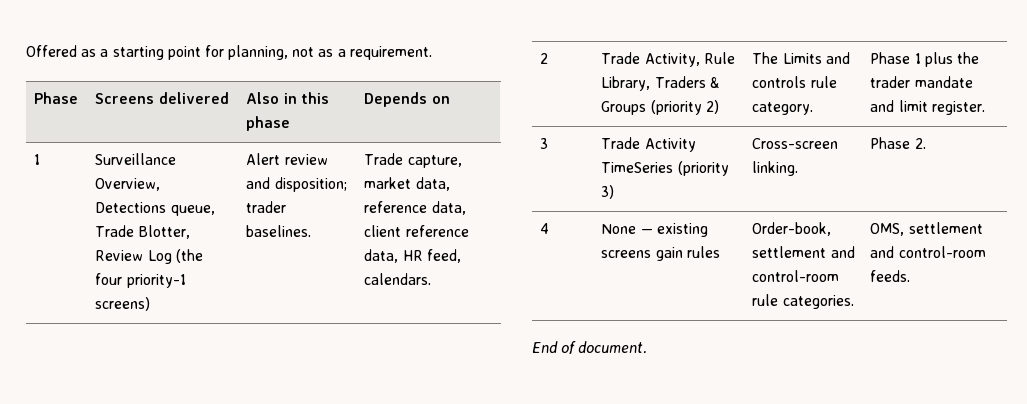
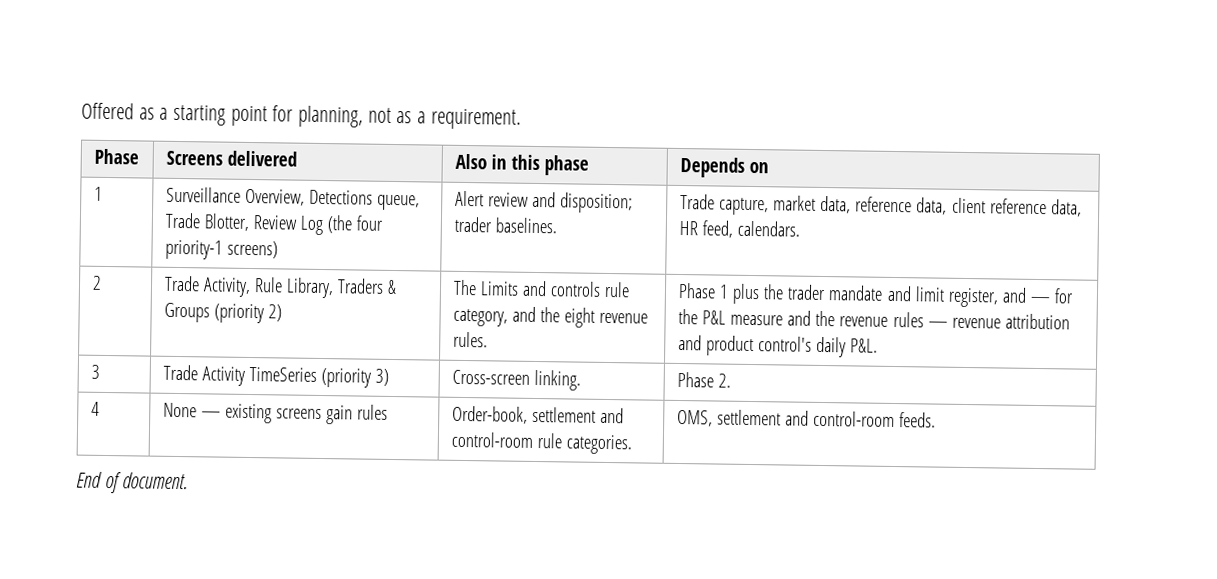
- The Limits and controls rule category.
+ The Limits and controls rule category, and the eight revenue rules.
- Phase 1 plus the trader mandate and limit register.
+ Phase 1 plus the trader mandate and limit register, and — for the P&L measure and the revenue rules — revenue attribution and product control's daily P&L.

